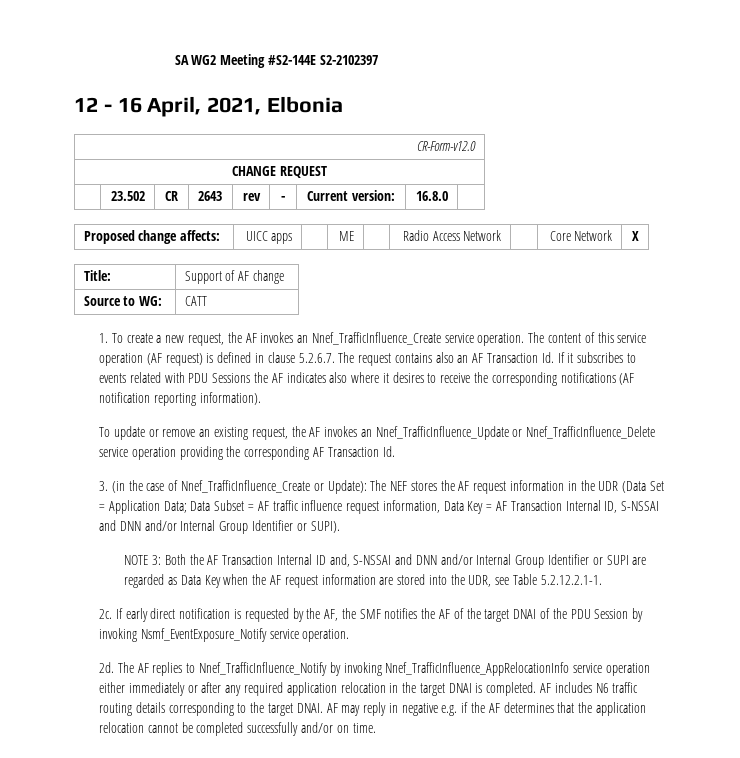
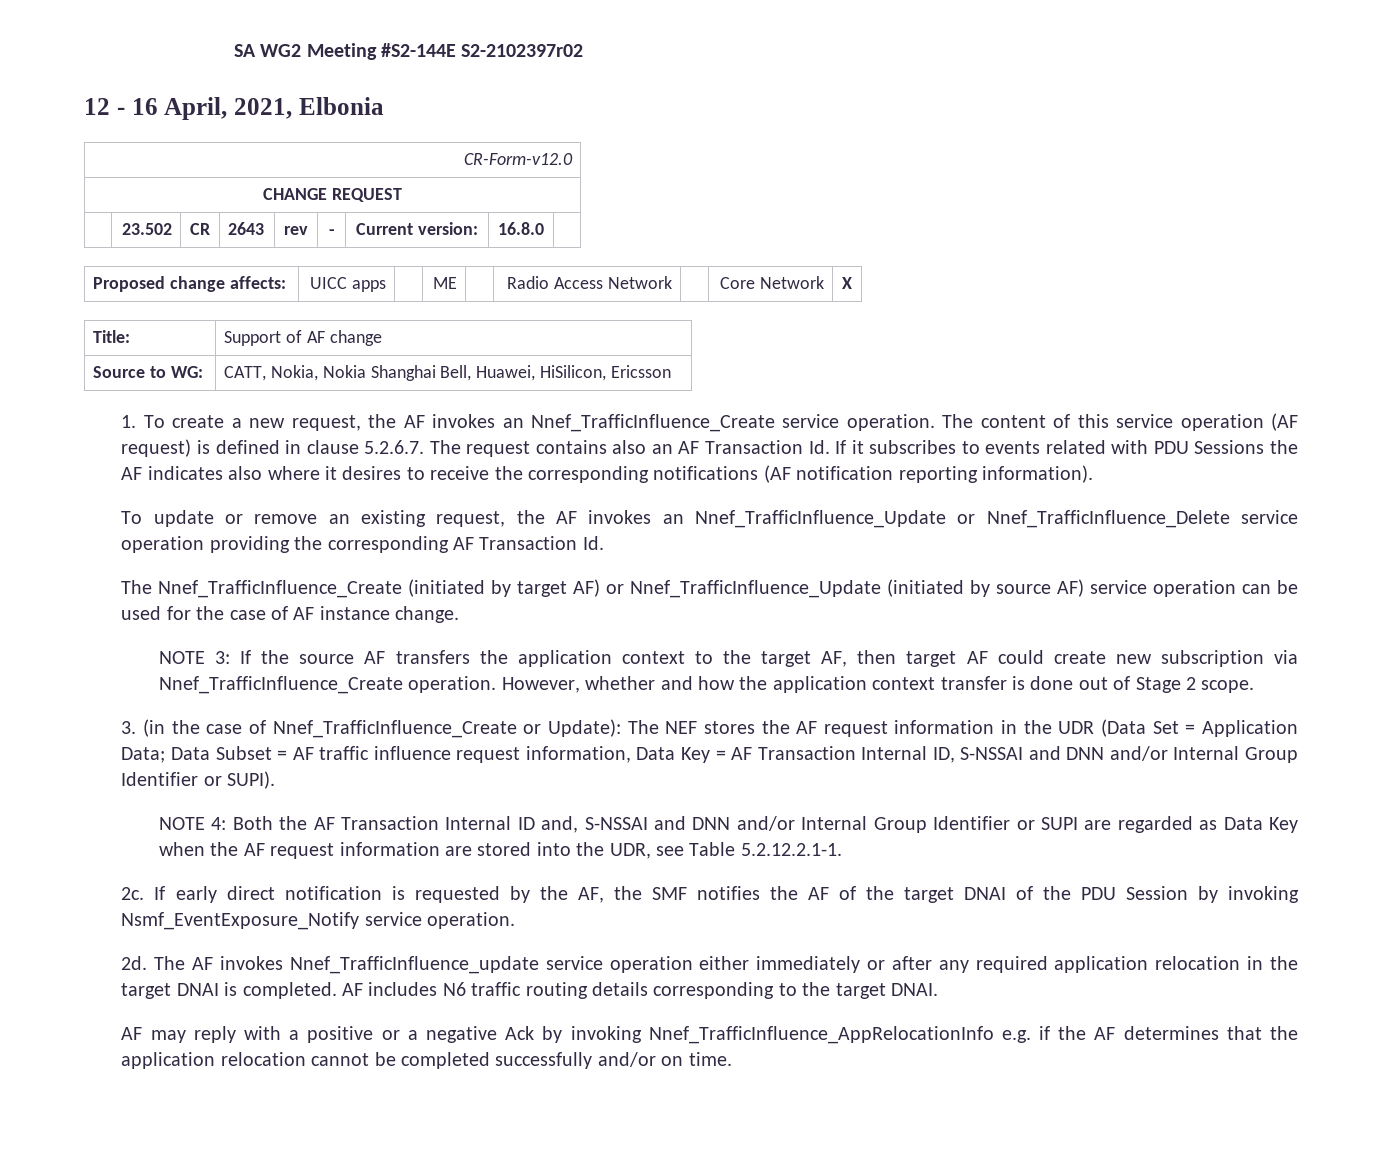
- SA WG2 Meeting #S2-144E S2-2102397
+ SA WG2 Meeting #S2-144E S2-2102397r02
- Source to WG: | CATT
+ Source to WG: | CATT, Nokia, Nokia Shanghai Bell, Huawei, HiSilicon, Ericsson
+ The Nnef_TrafficInfluence_Create (initiated by target AF) or Nnef_TrafficInfluence_Update (initiated by source AF) service operation can be used for the case of AF instance change.
+ NOTE 3: If the source AF transfers the application context to the target AF, then target AF could create new subscription via Nnef_TrafficInfluence_Create operation. However, whether and how the application context transfer is done out of Stage 2 scope.
- NOTE 3: Both the AF Transaction Internal ID and, S-NSSAI and DNN and/or Internal Group Identifier or SUPI are regarded as Data Key when the AF request information are stored into the UDR, see Table 5.2.12.2.1-1.
+ NOTE 4: Both the AF Transaction Internal ID and, S-NSSAI and DNN and/or Internal Group Identifier or SUPI are regarded as Data Key when the AF request information are stored into the UDR, see Table 5.2.12.2.1-1.
- The AF replies to Nnef_TrafficInfluence_Notify by invoking Nnef_TrafficInfluence_AppRelocationInfo service operation either immediately or after any required application relocation in the target DNAI is completed.
+ The AF invokes Nnef_TrafficInfluence_update service operation either immediately or after any required application relocation in the target DNAI is completed.
- AF includes N6 traffic routing details corresponding to the target DNAI. AF may reply in negative e.g. if the AF determines that the application relocation cannot be completed successfully and/or on time.
+ AF includes N6 traffic routing details corresponding to the target DNAI.
+ AF may reply with a positive or a negative Ack by invoking Nnef_TrafficInfluence_AppRelocationInfo e.g. if the AF determines that the application relocation cannot be completed successfully and/or on time.

